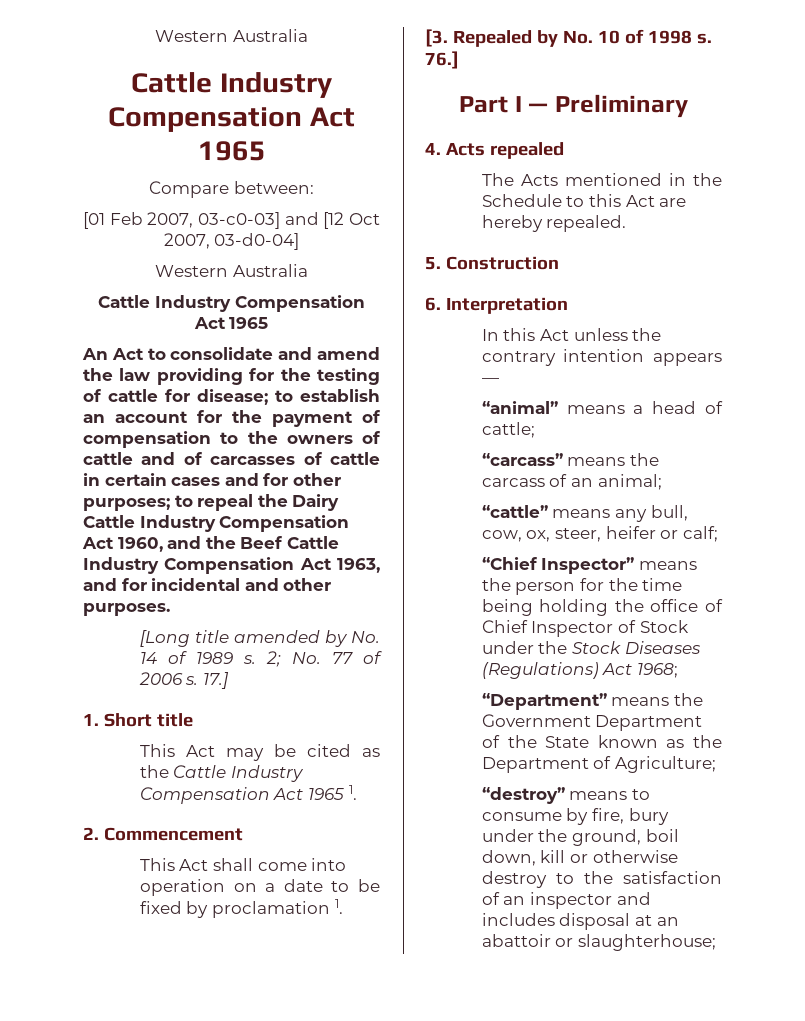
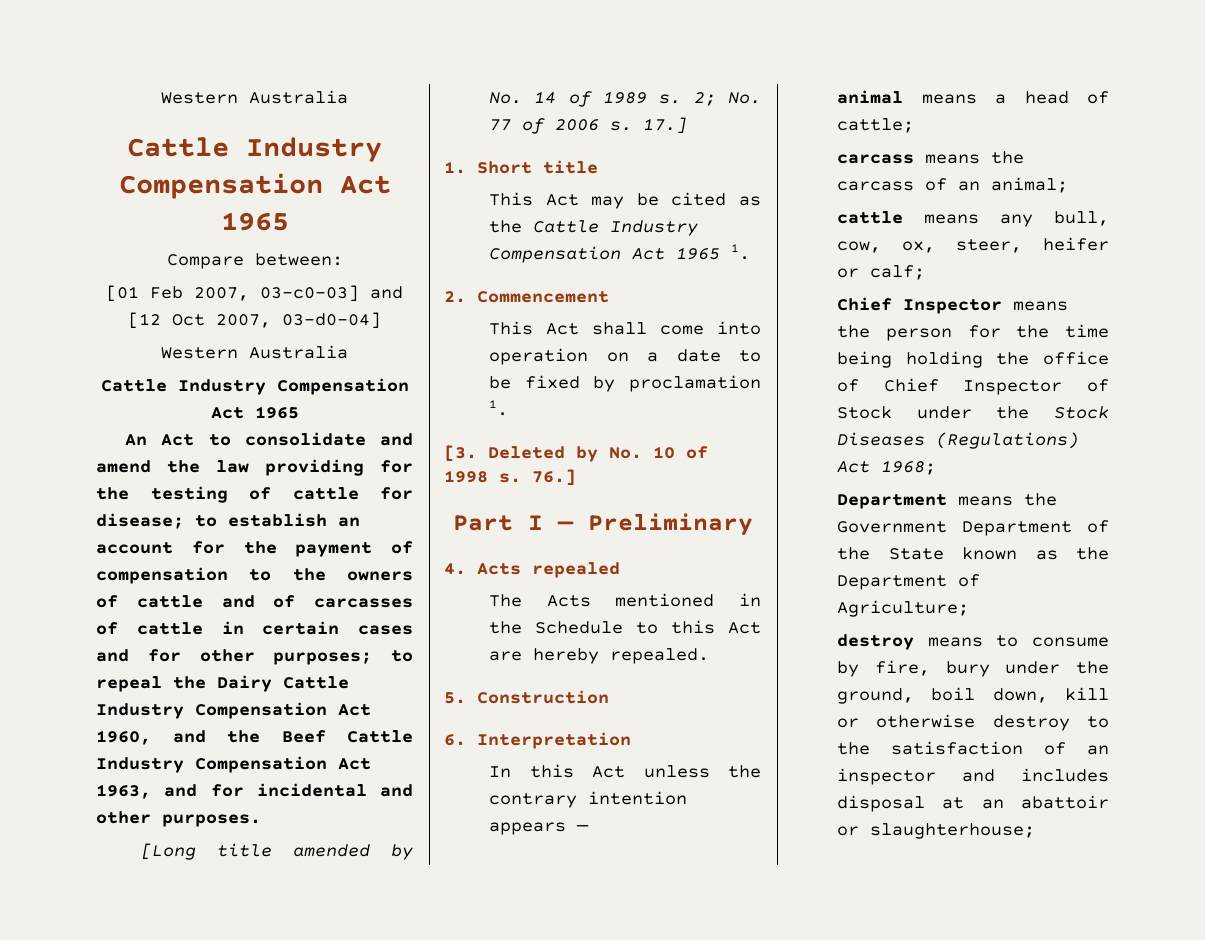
- [3. Repealed by No. 10 of 1998 s.
+ [3. Deleted by No. 10 of 1998 s.
- “animal” means a head of cattle;
+ animal means a head of cattle;
- “carcass” means the carcass of an animal;
+ carcass means the carcass of an animal;
- “cattle” means any bull, cow, ox, steer, heifer or calf;
+ cattle means any bull, cow, ox, steer, heifer or calf;
- “Chief Inspector” means the person for the time being holding the office of Chief Inspector of Stock under the Stock Diseases (Regulations) Act 1968;
+ Chief Inspector means the person for the time being holding the office of Chief Inspector of Stock under the Stock Diseases (Regulations) Act 1968;
- “Department” means the Government Department of the State known as the Department of Agriculture;
+ Department means the Government Department of the State known as the Department of Agriculture;
- “destroy” means to consume by fire, bury under the ground, boil down, kill or otherwise destroy to the satisfaction of an inspector and includes disposal at an abattoir or slaughterhouse;
+ destroy means to consume by fire, bury under the ground, boil down, kill or otherwise destroy to the satisfaction of an inspector and includes disposal at an abattoir or slaughterhouse;

